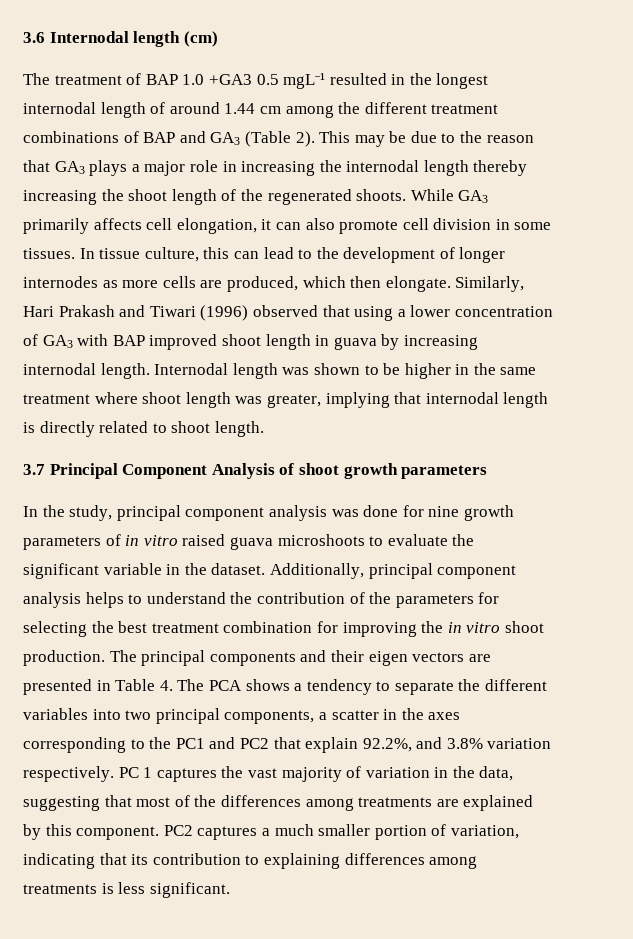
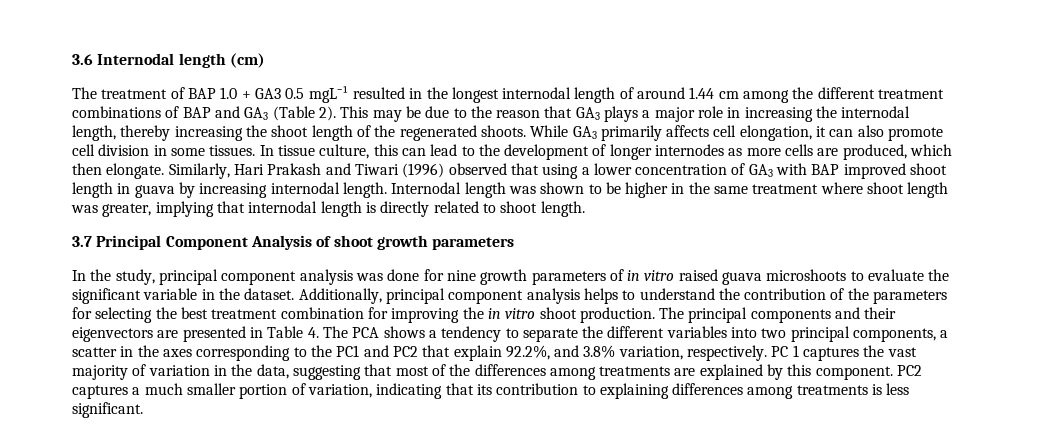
- The treatment of BAP 1.0 +GA3 0.5 mgL⁻¹ resulted in the longest internodal length of around 1.44 cm among the different treatment combinations of BAP and GA3 (Table 2).
+ The treatment of BAP 1.0 + GA3 0.5 mgL⁻¹ resulted in the longest internodal length of around 1.44 cm among the different treatment combinations of BAP and GA3 (Table 2).
- This may be due to the reason that GA3 plays a major role in increasing the internodal length thereby increasing the shoot length of the regenerated shoots.
+ This may be due to the reason that GA3 plays a major role in increasing the internodal length, thereby increasing the shoot length of the regenerated shoots.
- The principal components and their eigen vectors are presented in Table 4. The PCA shows a tendency to separate the different variables into two principal components, a scatter in the axes corresponding to the PC1 and PC2 that explain 92.2%, and 3.8% variation respectively.
+ The principal components and their eigenvectors are presented in Table 4. The PCA shows a tendency to separate the different variables into two principal components, a scatter in the axes corresponding to the PC1 and PC2 that explain 92.2%, and 3.8% variation, respectively.

